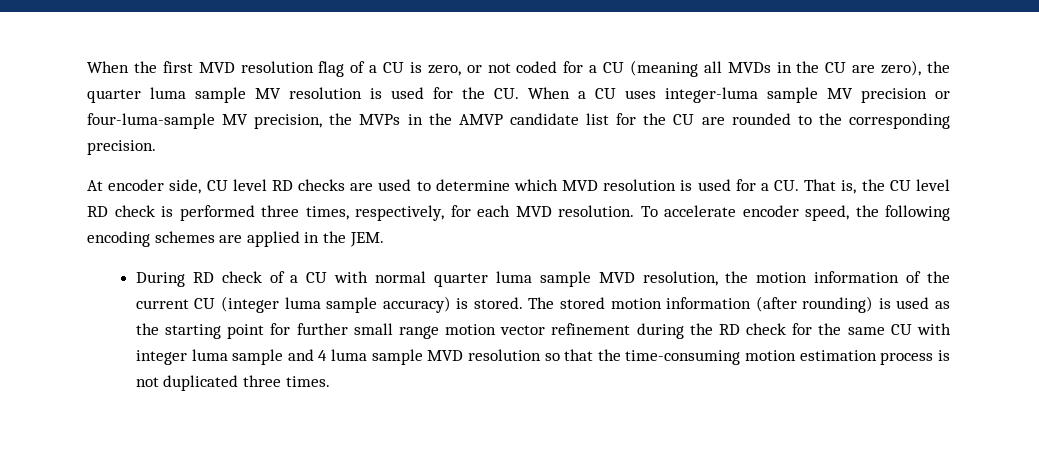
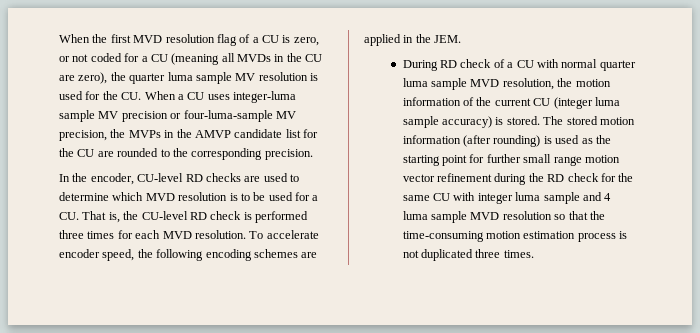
- At encoder side, CU level RD checks are used to determine which MVD resolution is used for a CU. That is, the CU level RD check is performed three times, respectively, for each MVD resolution.
+ In the encoder, CU-level RD checks are used to determine which MVD resolution is to be used for a CU. That is, the CU-level RD check is performed three times for each MVD resolution.

